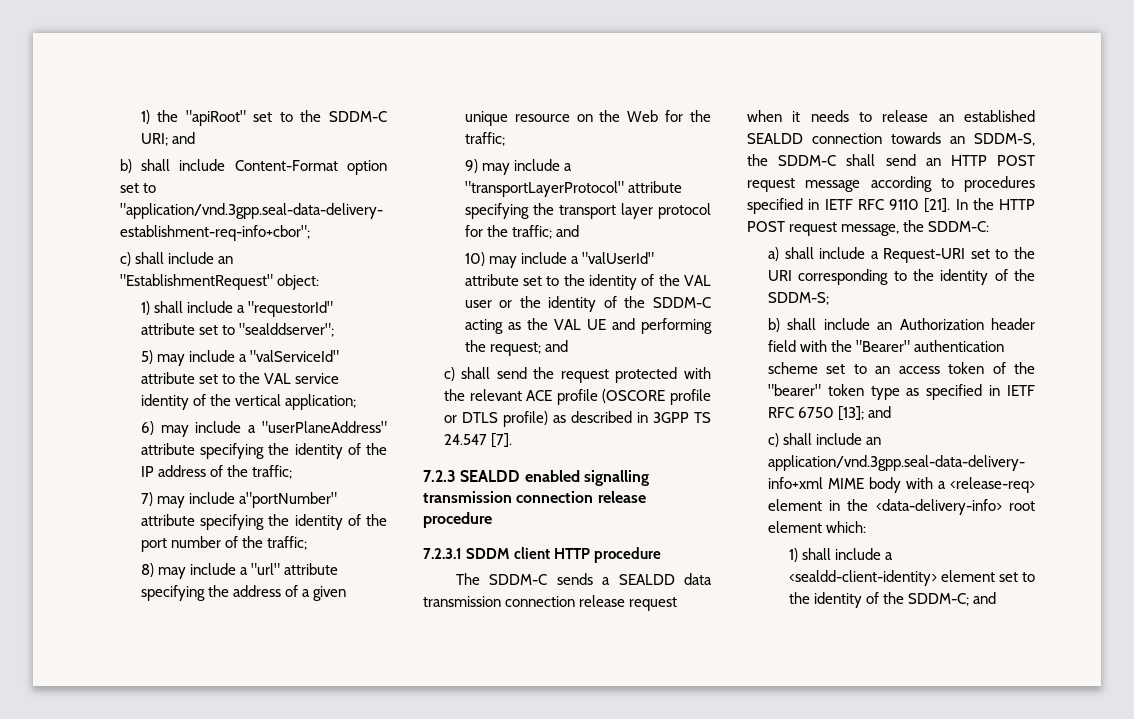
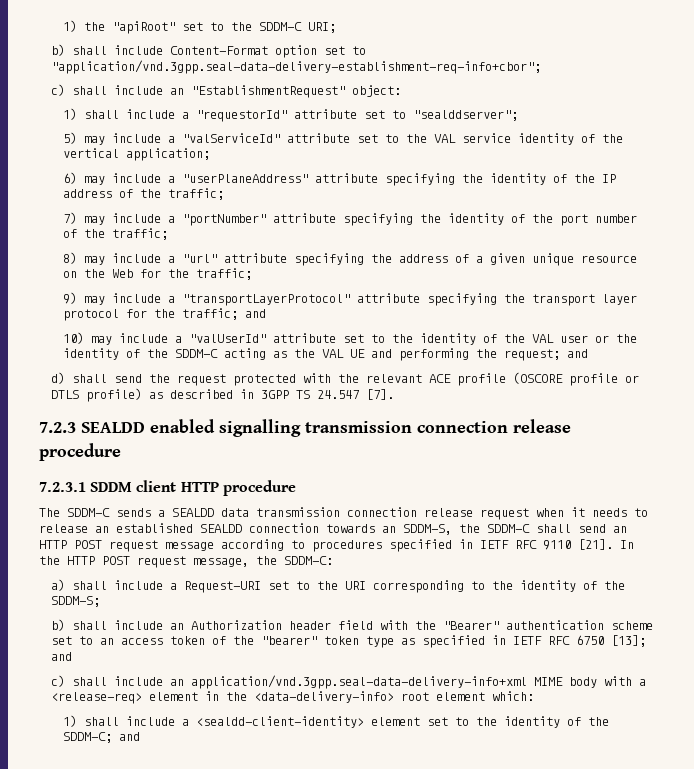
- 1) the "apiRoot" set to the SDDM-C URI; and
+ 1) the "apiRoot" set to the SDDM-C URI;
- 7) may include a"portNumber" attribute specifying the identity of the port number of the traffic;
+ 7) may include a "portNumber" attribute specifying the identity of the port number of the traffic;
- c) shall send the request protected with the relevant ACE profile (OSCORE profile or DTLS profile) as described in 3GPP TS 24.547 [7].
+ d) shall send the request protected with the relevant ACE profile (OSCORE profile or DTLS profile) as described in 3GPP TS 24.547 [7].

